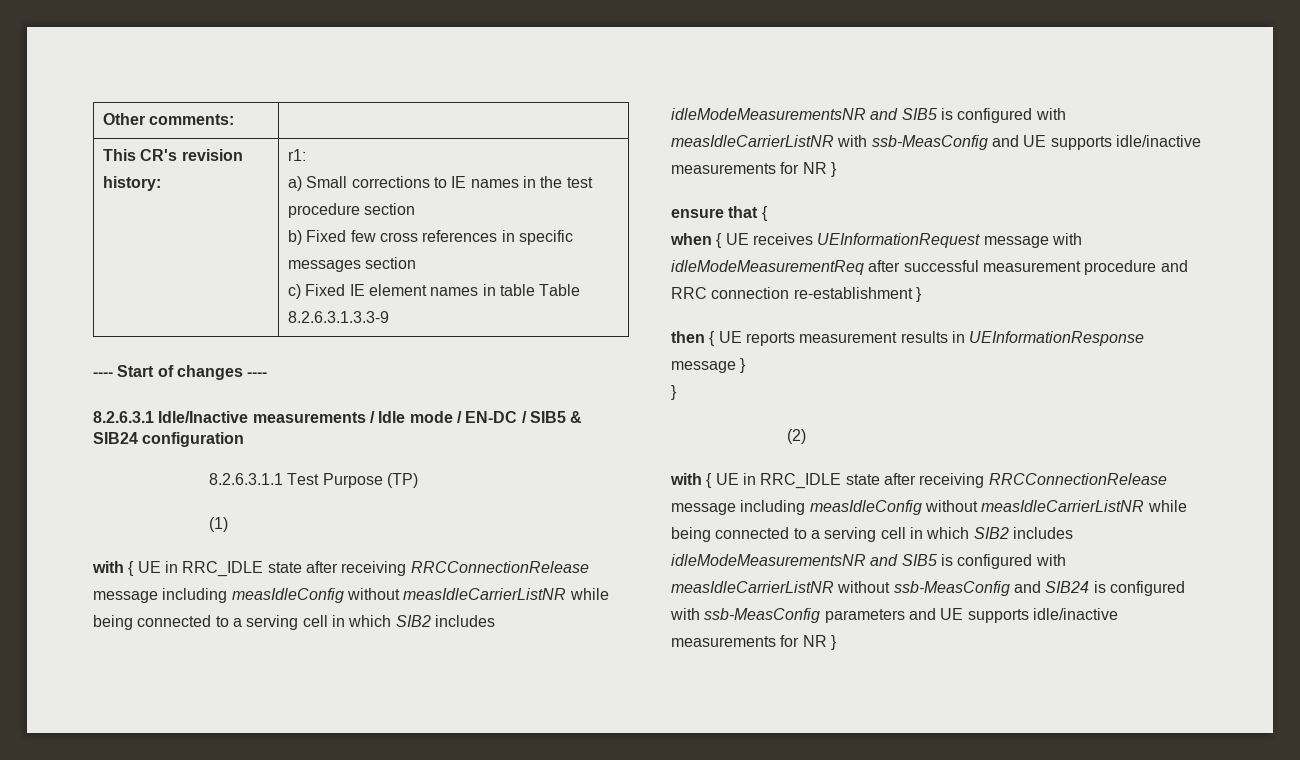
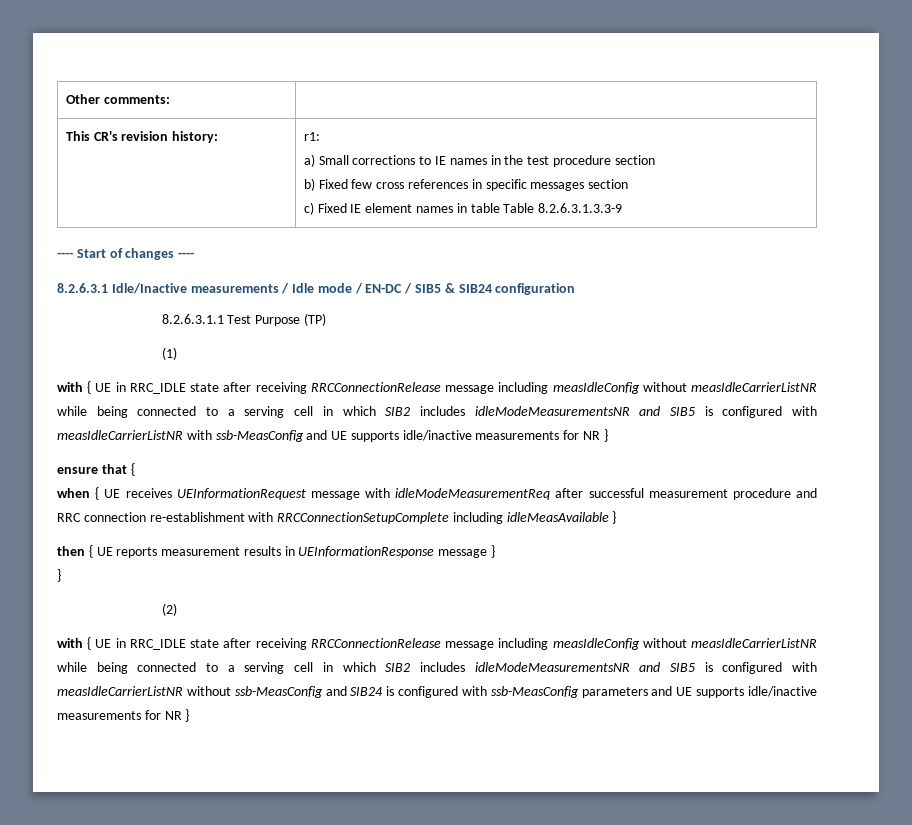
- when { UE receives UEInformationRequest message with idleModeMeasurementReq after successful measurement procedure and RRC connection re-establishment }
+ when { UE receives UEInformationRequest message with idleModeMeasurementReq after successful measurement procedure and RRC connection re-establishment with RRCConnectionSetupComplete including idleMeasAvailable }

